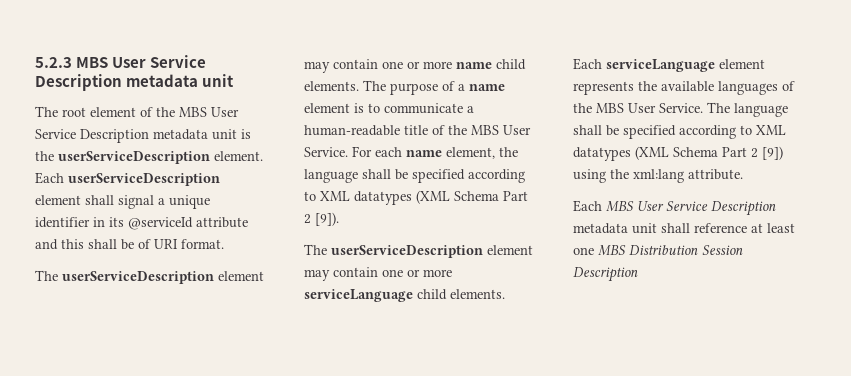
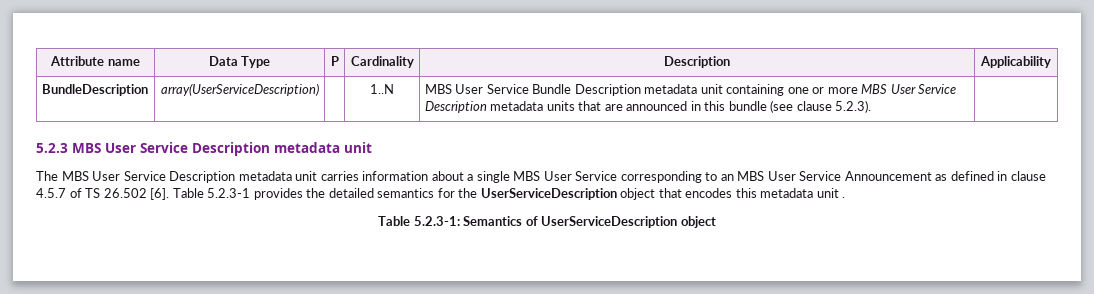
+ Attribute name | Data Type | P | Cardinality | Description | Applicability
+ BundleDescription | array(UserServiceDescription) | | 1..N | MBS User Service Bundle Description metadata unit containing one or more MBS User Service Description metadata units that are announced in this bundle (see clause 5.2.3). |
- The root element of the MBS User Service Description metadata unit is the userServiceDescription element. Each userServiceDescription element shall signal a unique identifier in its @serviceId attribute and this shall be of URI format.
- The userServiceDescription element may contain one or more name child elements. The purpose of a name element is to communicate a human-readable title of the MBS User Service. For each name element, the language shall be specified according to XML datatypes (XML Schema Part 2 [9]).
- The userServiceDescription element may contain one or more serviceLanguage child elements. Each serviceLanguage element represents the available languages of the MBS User Service. The language shall be specified according to XML datatypes (XML Schema Part 2 [9]) using the xml:lang attribute.
- Each MBS User Service Description metadata unit shall reference at least one MBS Distribution Session Description
+ The MBS User Service Description metadata unit carries information about a single MBS User Service corresponding to an MBS User Service Announcement as defined in clause 4.5.7 of TS 26.502 [6]. Table 5.2.3-1 provides the detailed semantics for the UserServiceDescription object that encodes this metadata unit .
+ Table 5.2.3-1: Semantics of UserServiceDescription object

